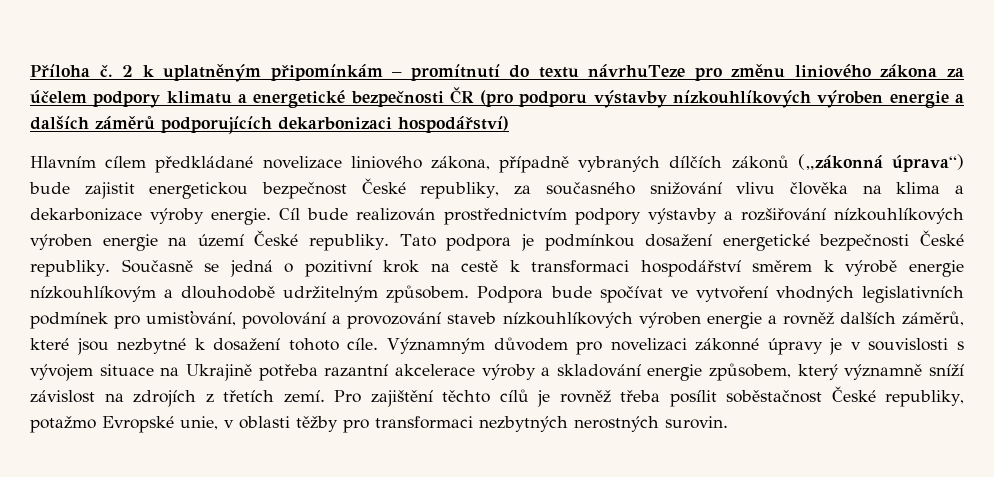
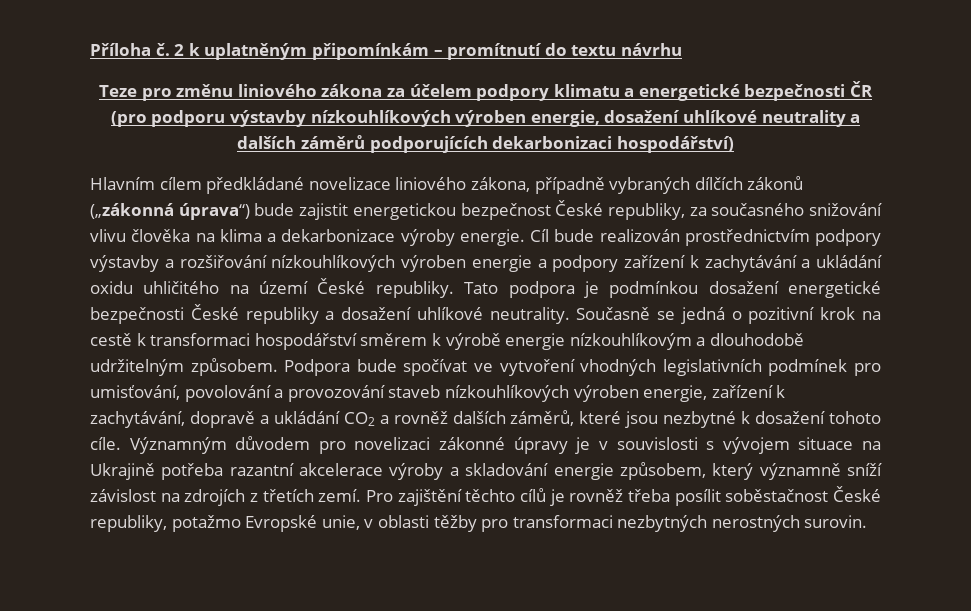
- 2 k uplatněným připomínkám – promítnutí do textu návrhuTeze pro změnu liniového zákona za účelem podpory klimatu a energetické bezpečnosti ČR (pro podporu výstavby nízkouhlíkových výroben energie a dalších záměrů podporujících dekarbonizaci hospodářství)
+ 2 k uplatněným připomínkám – promítnutí do textu návrhu
+ Teze pro změnu liniového zákona za účelem podpory klimatu a energetické bezpečnosti ČR (pro podporu výstavby nízkouhlíkových výroben energie, dosažení uhlíkové neutrality a dalších záměrů podporujících dekarbonizaci hospodářství)
- Cíl bude realizován prostřednictvím podpory výstavby a rozšiřování nízkouhlíkových výroben energie na území České republiky.
+ Cíl bude realizován prostřednictvím podpory výstavby a rozšiřování nízkouhlíkových výroben energie a podpory zařízení k zachytávání a ukládání oxidu uhličitého na území České republiky.
- Tato podpora je podmínkou dosažení energetické bezpečnosti České republiky.
+ Tato podpora je podmínkou dosažení energetické bezpečnosti České republiky a dosažení uhlíkové neutrality.
- Podpora bude spočívat ve vytvoření vhodných legislativních podmínek pro umisťování, povolování a provozování staveb nízkouhlíkových výroben energie a rovněž dalších záměrů, které jsou nezbytné k dosažení tohoto cíle.
+ Podpora bude spočívat ve vytvoření vhodných legislativních podmínek pro umisťování, povolování a provozování staveb nízkouhlíkových výroben energie, zařízení k zachytávání, dopravě a ukládání CO2 a rovněž dalších záměrů, které jsou nezbytné k dosažení tohoto cíle.

